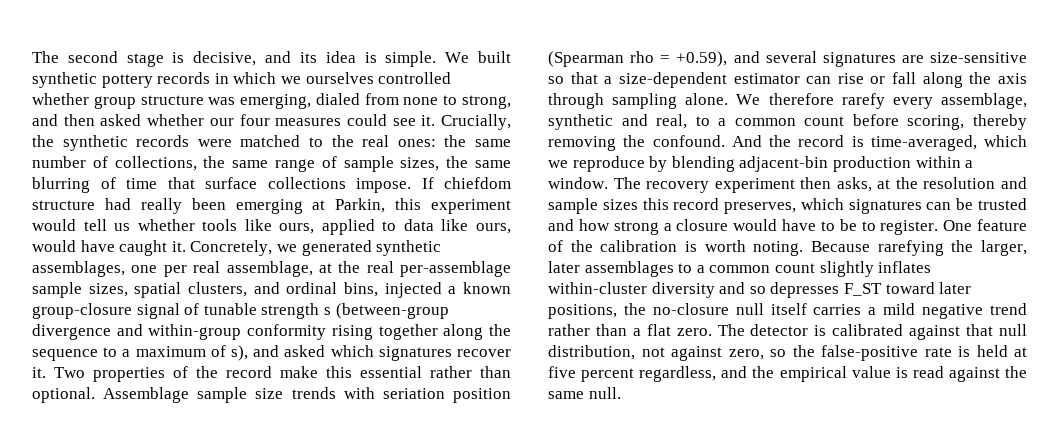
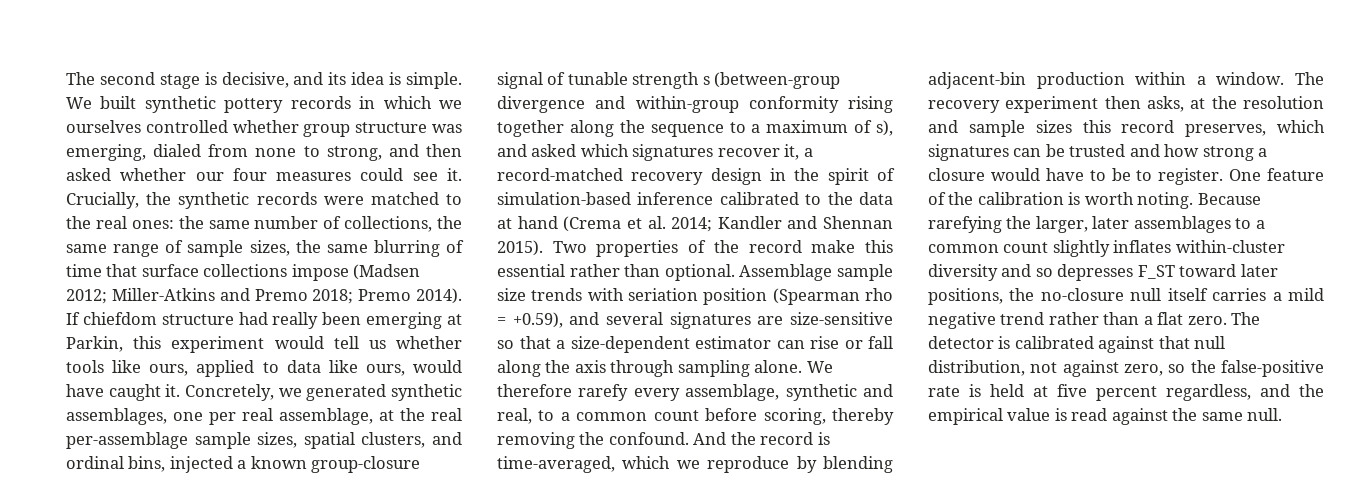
- Crucially, the synthetic records were matched to the real ones: the same number of collections, the same range of sample sizes, the same blurring of time that surface collections impose.
+ Crucially, the synthetic records were matched to the real ones: the same number of collections, the same range of sample sizes, the same blurring of time that surface collections impose (Madsen 2012; Miller-Atkins and Premo 2018; Premo 2014).
- Concretely, we generated synthetic assemblages, one per real assemblage, at the real per-assemblage sample sizes, spatial clusters, and ordinal bins, injected a known group-closure signal of tunable strength s (between-group divergence and within-group conformity rising together along the sequence to a maximum of s), and asked which signatures recover it.
+ Concretely, we generated synthetic assemblages, one per real assemblage, at the real per-assemblage sample sizes, spatial clusters, and ordinal bins, injected a known group-closure signal of tunable strength s (between-group divergence and within-group conformity rising together along the sequence to a maximum of s), and asked which signatures recover it, a record-matched recovery design in the spirit of simulation-based inference calibrated to the data at hand (Crema et al. 2014; Kandler and Shennan 2015).

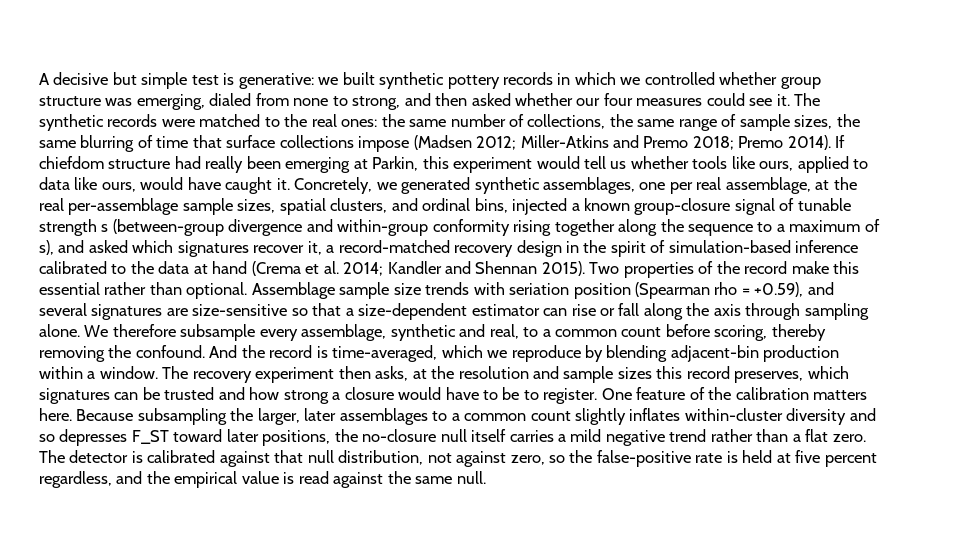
- The second stage is decisive, and its idea is simple. We built synthetic pottery records in which we ourselves controlled whether group structure was emerging, dialed from none to strong, and then asked whether our four measures could see it.
+ A decisive but simple test is generative: we built synthetic pottery records in which we controlled whether group structure was emerging, dialed from none to strong, and then asked whether our four measures could see it.
- Crucially, the synthetic records were matched to the real ones: the same number of collections, the same range of sample sizes, the same blurring of time that surface collections impose (Madsen 2012; Miller-Atkins and Premo 2018; Premo 2014).
+ The synthetic records were matched to the real ones: the same number of collections, the same range of sample sizes, the same blurring of time that surface collections impose (Madsen 2012; Miller-Atkins and Premo 2018; Premo 2014).
- We therefore rarefy every assemblage, synthetic and real, to a common count before scoring, thereby removing the confound.
+ We therefore subsample every assemblage, synthetic and real, to a common count before scoring, thereby removing the confound.
- One feature of the calibration is worth noting. Because rarefying the larger, later assemblages to a common count slightly inflates within-cluster diversity and so depresses F_ST toward later positions, the no-closure null itself carries a mild negative trend rather than a flat zero.
+ One feature of the calibration matters here. Because subsampling the larger, later assemblages to a common count slightly inflates within-cluster diversity and so depresses F_ST toward later positions, the no-closure null itself carries a mild negative trend rather than a flat zero.

